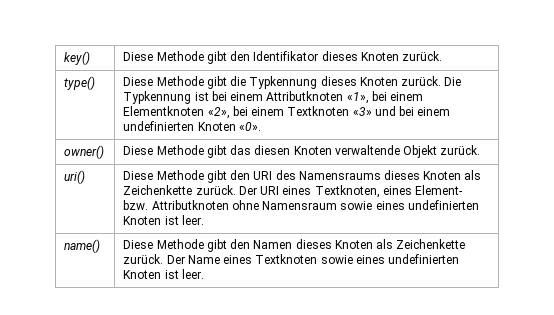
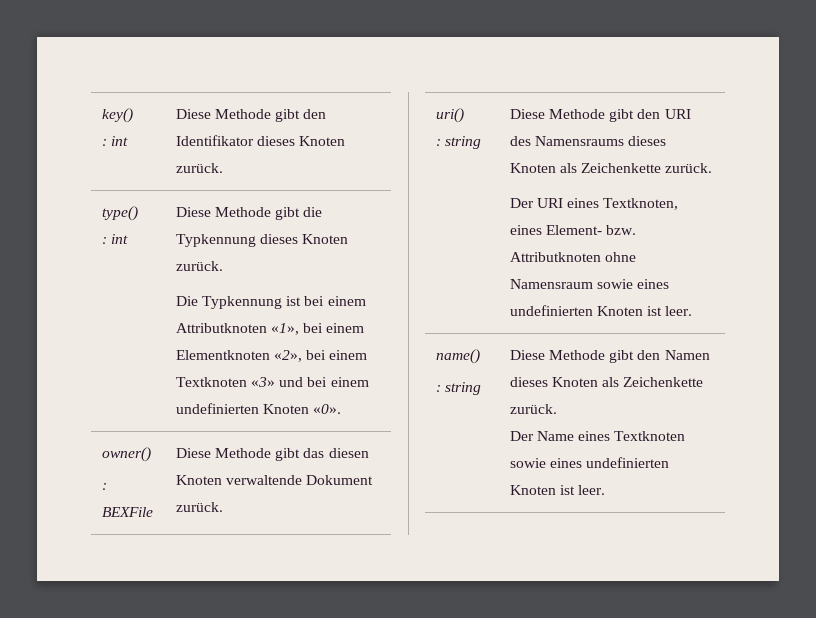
- key() | Diese Methode gibt den Identifikator dieses Knoten zurück.
+ key()
+ : int | Diese Methode gibt den Identifikator dieses Knoten zurück.
- type() | Diese Methode gibt die Typkennung dieses Knoten zurück. Die Typkennung ist bei einem Attributknoten «1», bei einem Elementknoten «2», bei einem Textknoten «3» und bei einem undefinierten Knoten «0».
+ type()
+ : int | Diese Methode gibt die Typkennung dieses Knoten zurück.
+ Die Typkennung ist bei einem Attributknoten «1», bei einem Elementknoten «2», bei einem Textknoten «3» und bei einem undefinierten Knoten «0».
- owner() | Diese Methode gibt das diesen Knoten verwaltende Objekt zurück.
+ owner()
+ : BEXFile | Diese Methode gibt das diesen Knoten verwaltende Dokument zurück.
- uri() | Diese Methode gibt den URI des Namensraums dieses Knoten als Zeichenkette zurück. Der URI eines Textknoten, eines Element- bzw. Attributknoten ohne Namensraum sowie eines undefinierten Knoten ist leer.
+ uri()
+ : string | Diese Methode gibt den URI des Namensraums dieses Knoten als Zeichenkette zurück.
+ Der URI eines Textknoten, eines Element- bzw. Attributknoten ohne Namensraum sowie eines undefinierten Knoten ist leer.
- name() | Diese Methode gibt den Namen dieses Knoten als Zeichenkette zurück. Der Name eines Textknoten sowie eines undefinierten Knoten ist leer.
+ name()
+ : string | Diese Methode gibt den Namen dieses Knoten als Zeichenkette zurück.
+ Der Name eines Textknoten sowie eines undefinierten Knoten ist leer.

